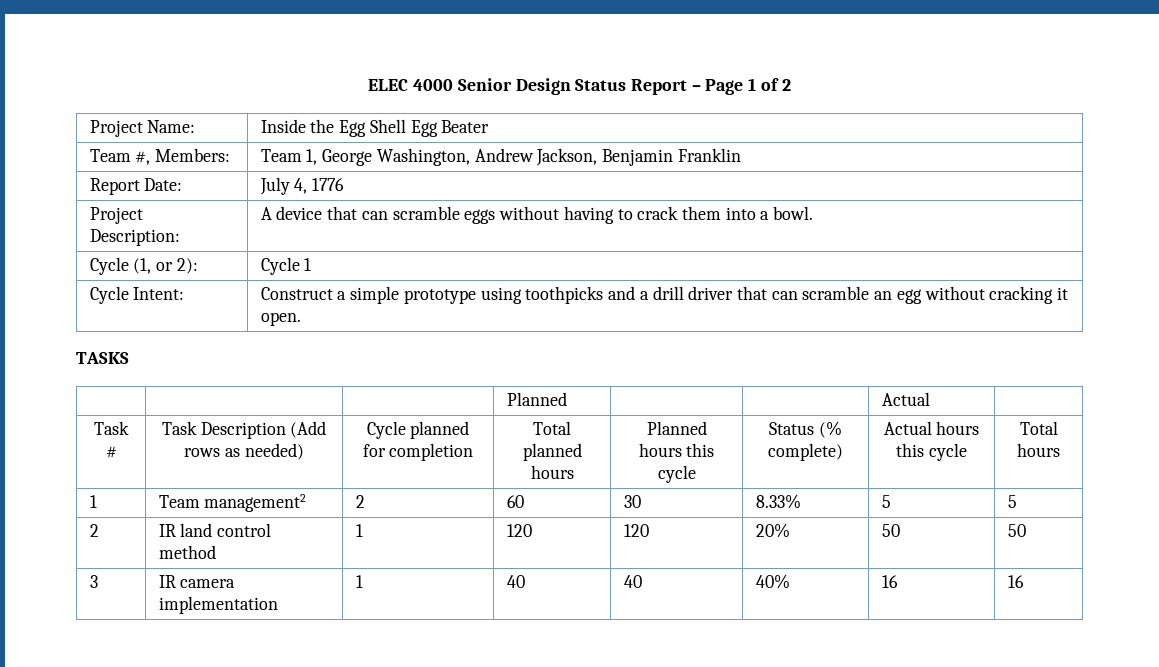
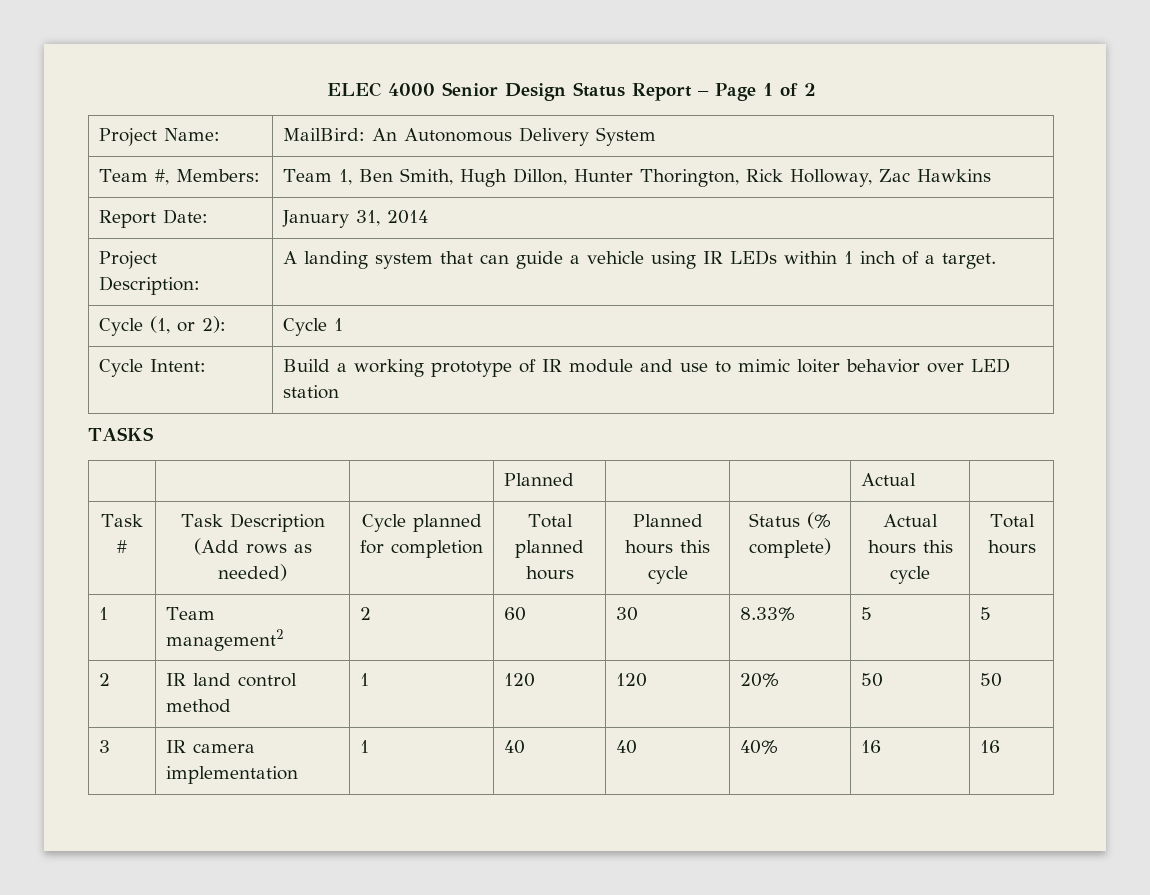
- Project Name: | Inside the Egg Shell Egg Beater
+ Project Name: | MailBird: An Autonomous Delivery System
- Team #, Members: | Team 1, George Washington, Andrew Jackson, Benjamin Franklin
+ Team #, Members: | Team 1, Ben Smith, Hugh Dillon, Hunter Thorington, Rick Holloway, Zac Hawkins
- Report Date: | July 4, 1776
+ Report Date: | January 31, 2014
- Project Description: | A device that can scramble eggs without having to crack them into a bowl.
+ Project Description: | A landing system that can guide a vehicle using IR LEDs within 1 inch of a target.
- Cycle Intent: | Construct a simple prototype using toothpicks and a drill driver that can scramble an egg without cracking it open.
+ Cycle Intent: | Build a working prototype of IR module and use to mimic loiter behavior over LED station

